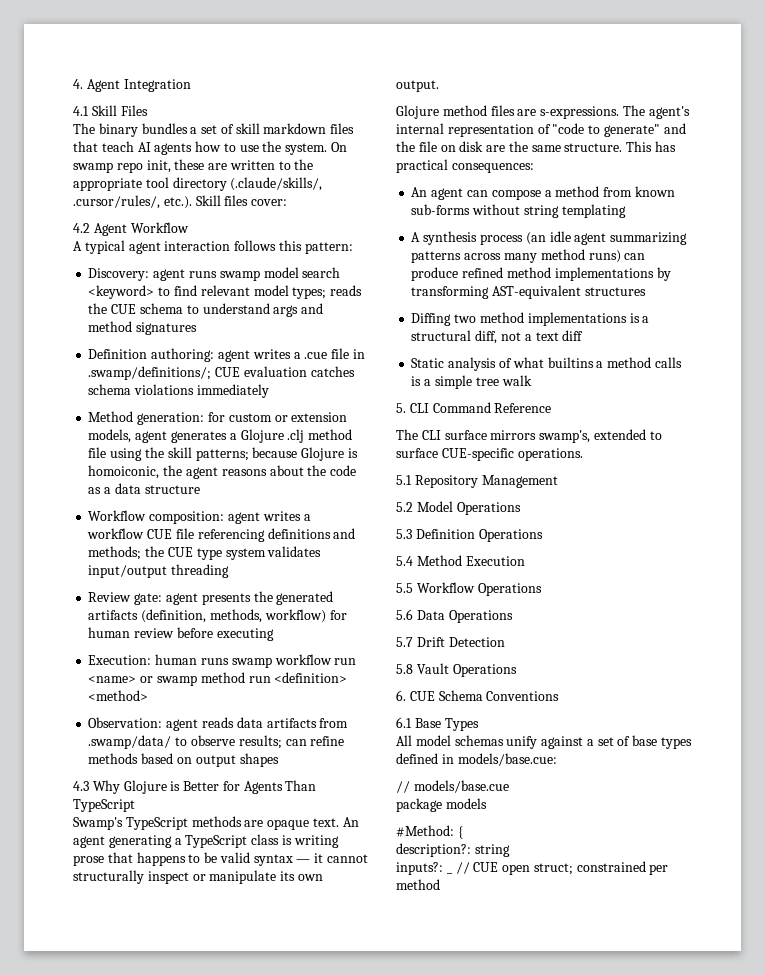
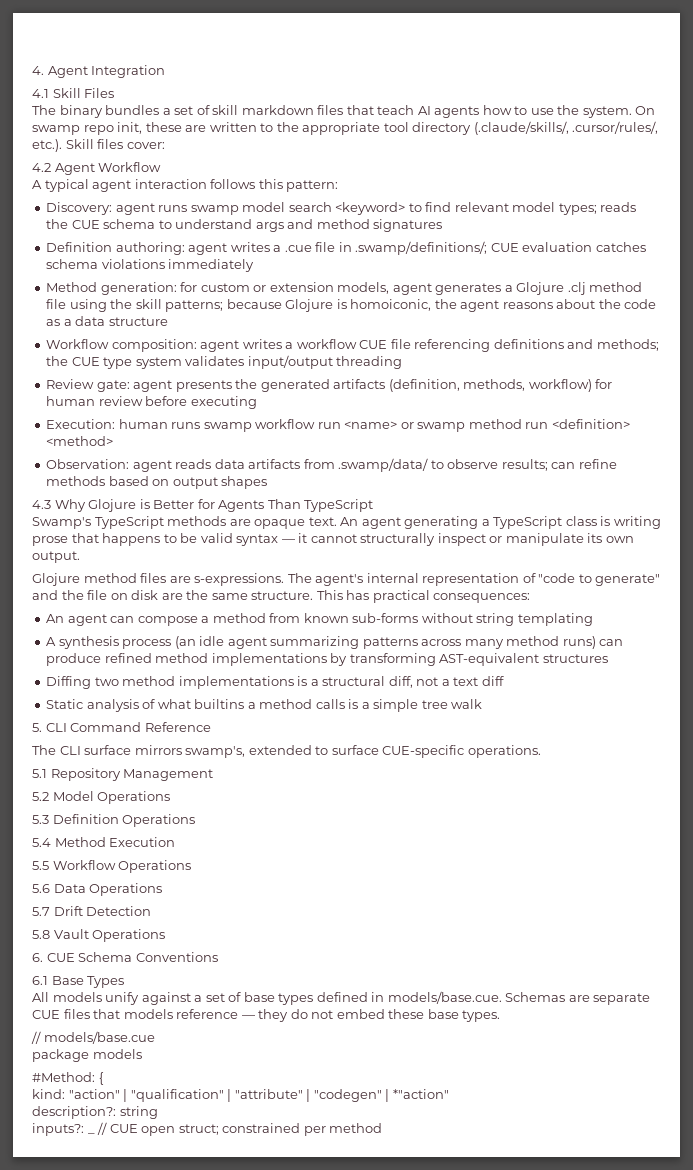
- All model schemas unify against a set of base types defined in models/base.cue:
+ All models unify against a set of base types defined in models/base.cue. Schemas are separate CUE files that models reference — they do not embed these base types.
+ kind: "action" | "qualification" | "attribute" | "codegen" | *"action"

